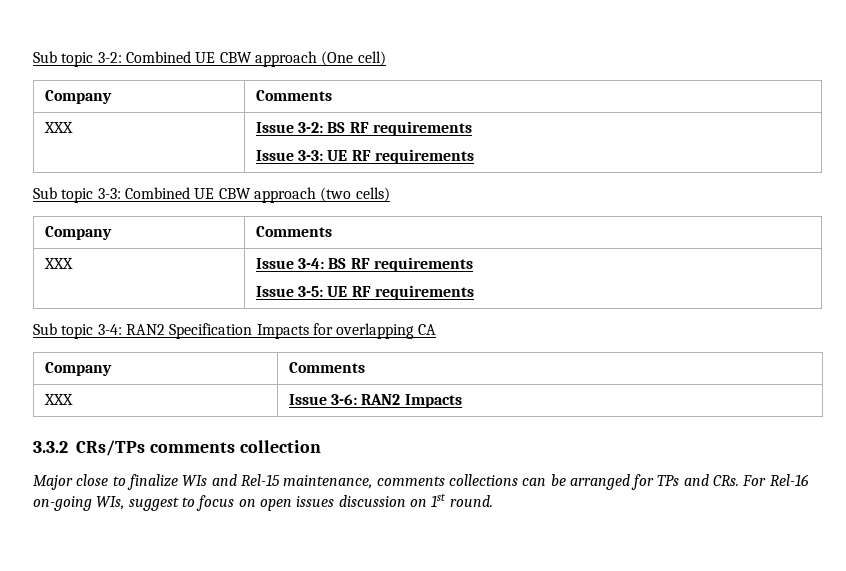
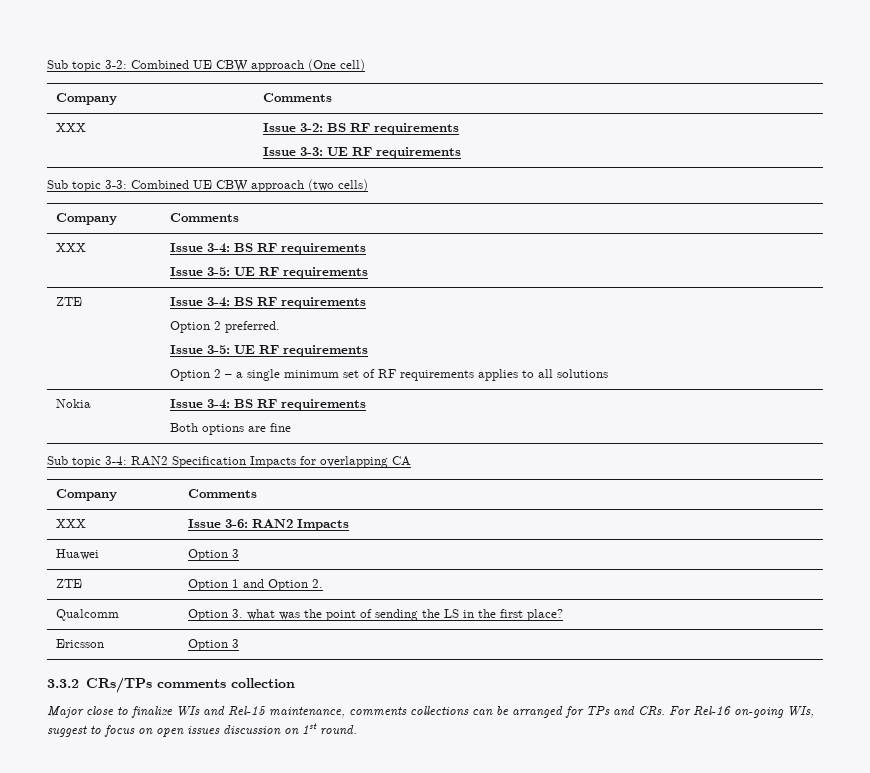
+ ZTE | Issue 3-4: BS RF requirements
+ Option 2 preferred.
+ Issue 3-5: UE RF requirements
+ Option 2 – a single minimum set of RF requirements applies to all solutions
+ Nokia | Issue 3-4: BS RF requirements
+ Both options are fine
+ Huawei | Option 3
+ ZTE | Option 1 and Option 2.
+ Qualcomm | Option 3. what was the point of sending the LS in the first place?
+ Ericsson | Option 3

